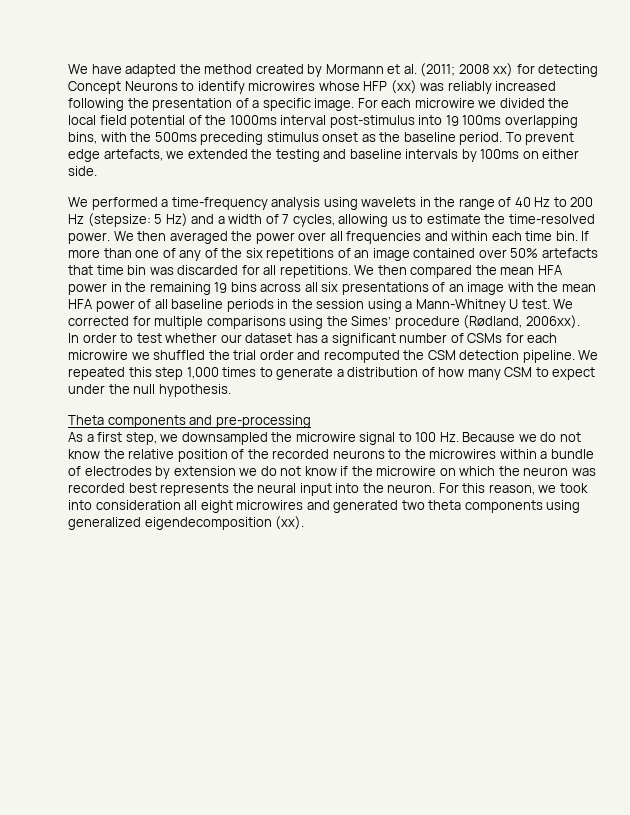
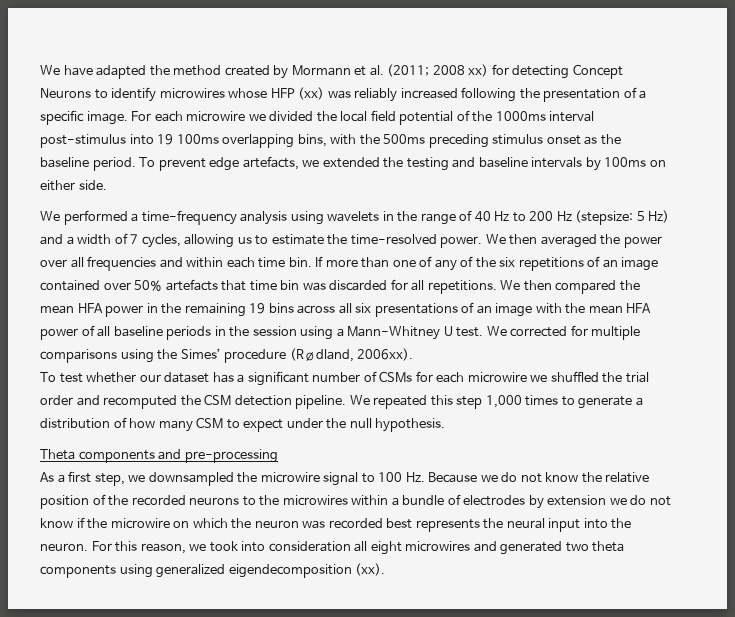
- In order to test whether our dataset has a significant number of CSMs for each microwire we shuffled the trial order and recomputed the CSM detection pipeline.
+ To test whether our dataset has a significant number of CSMs for each microwire we shuffled the trial order and recomputed the CSM detection pipeline.

